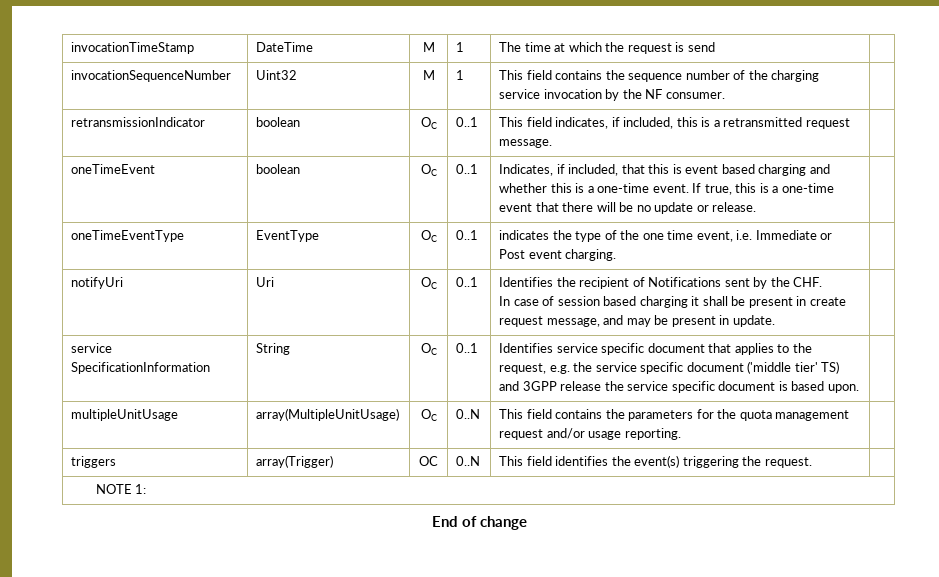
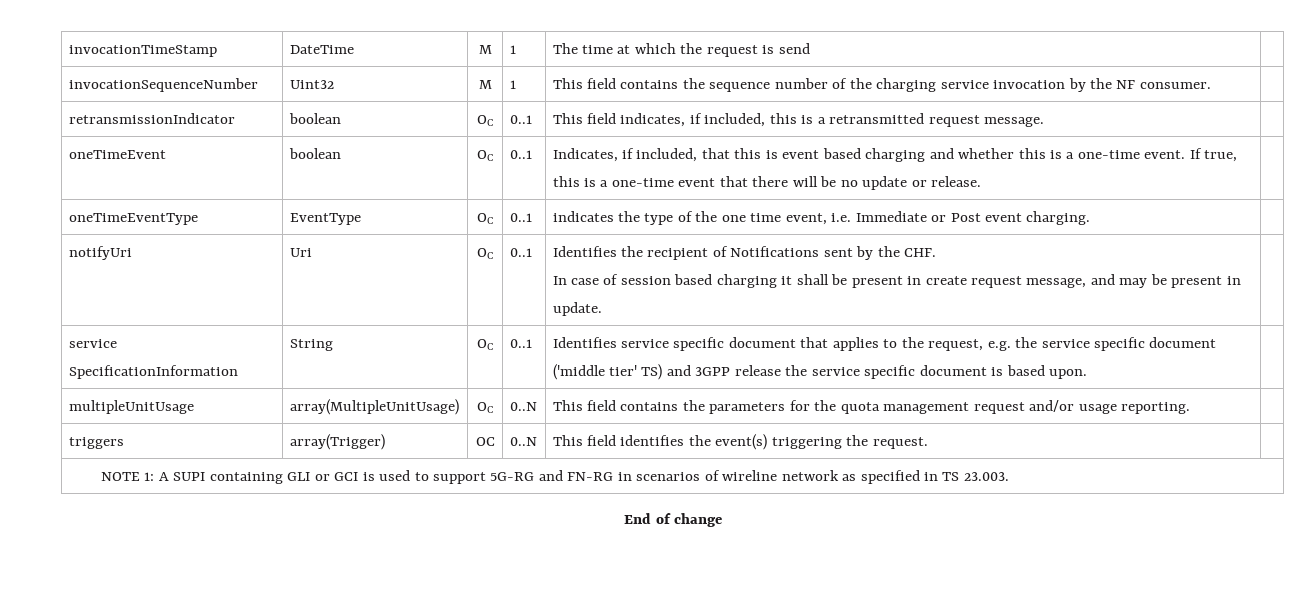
- NOTE 1:
+ NOTE 1: A SUPI containing GLI or GCI is used to support 5G-RG and FN-RG in scenarios of wireline network as specified in TS 23.003.

